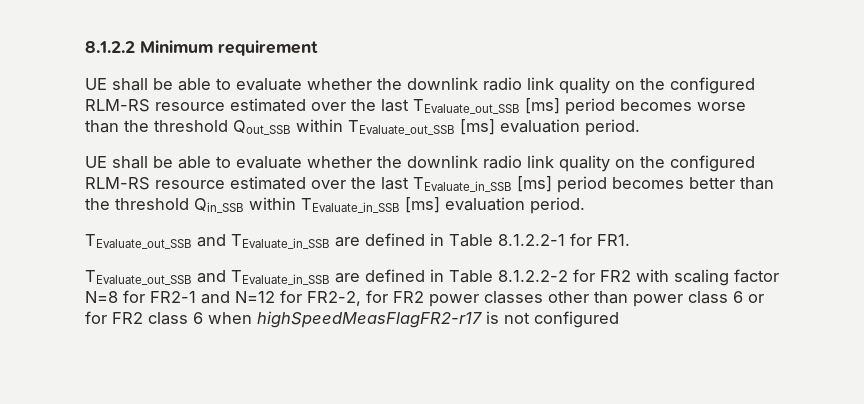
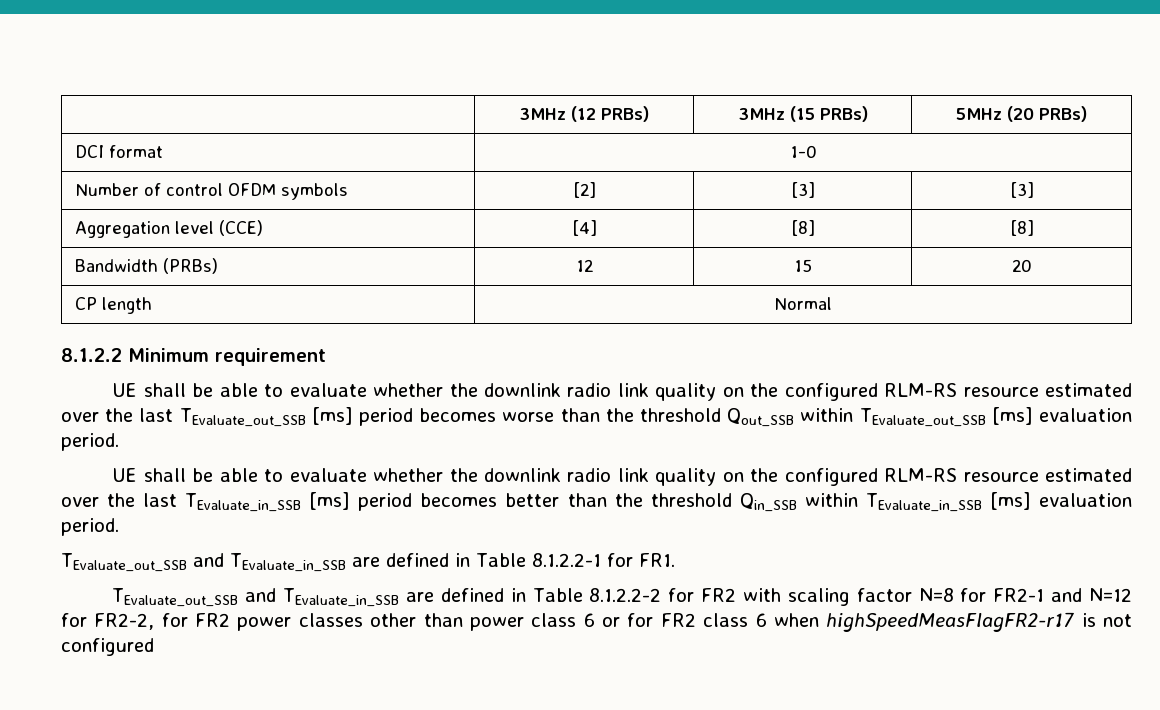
+ | 3MHz (12 PRBs) | 3MHz (15 PRBs) | 5MHz (20 PRBs)
+ DCI format | 1-0
+ Number of control OFDM symbols | [2] | [3] | [3]
+ Aggregation level (CCE) | [4] | [8] | [8]
+ Bandwidth (PRBs) | 12 | 15 | 20
+ CP length | Normal

